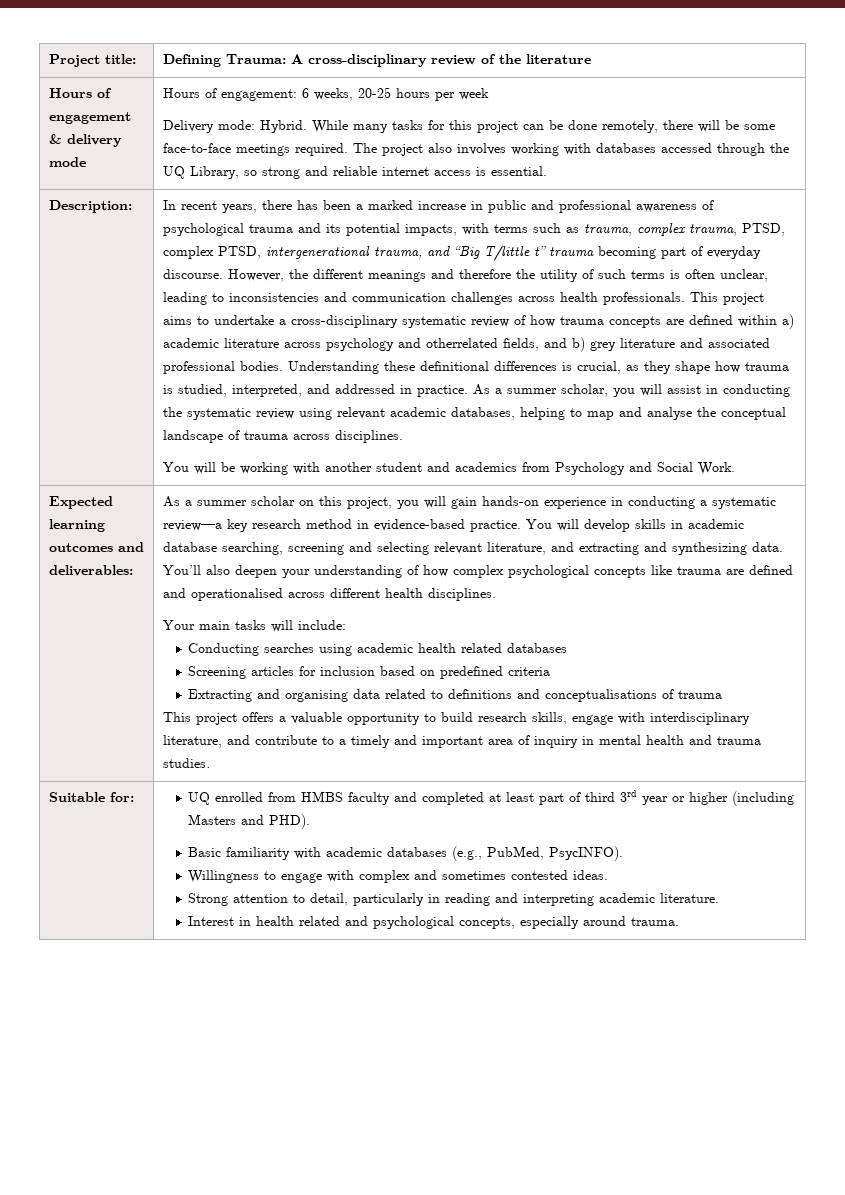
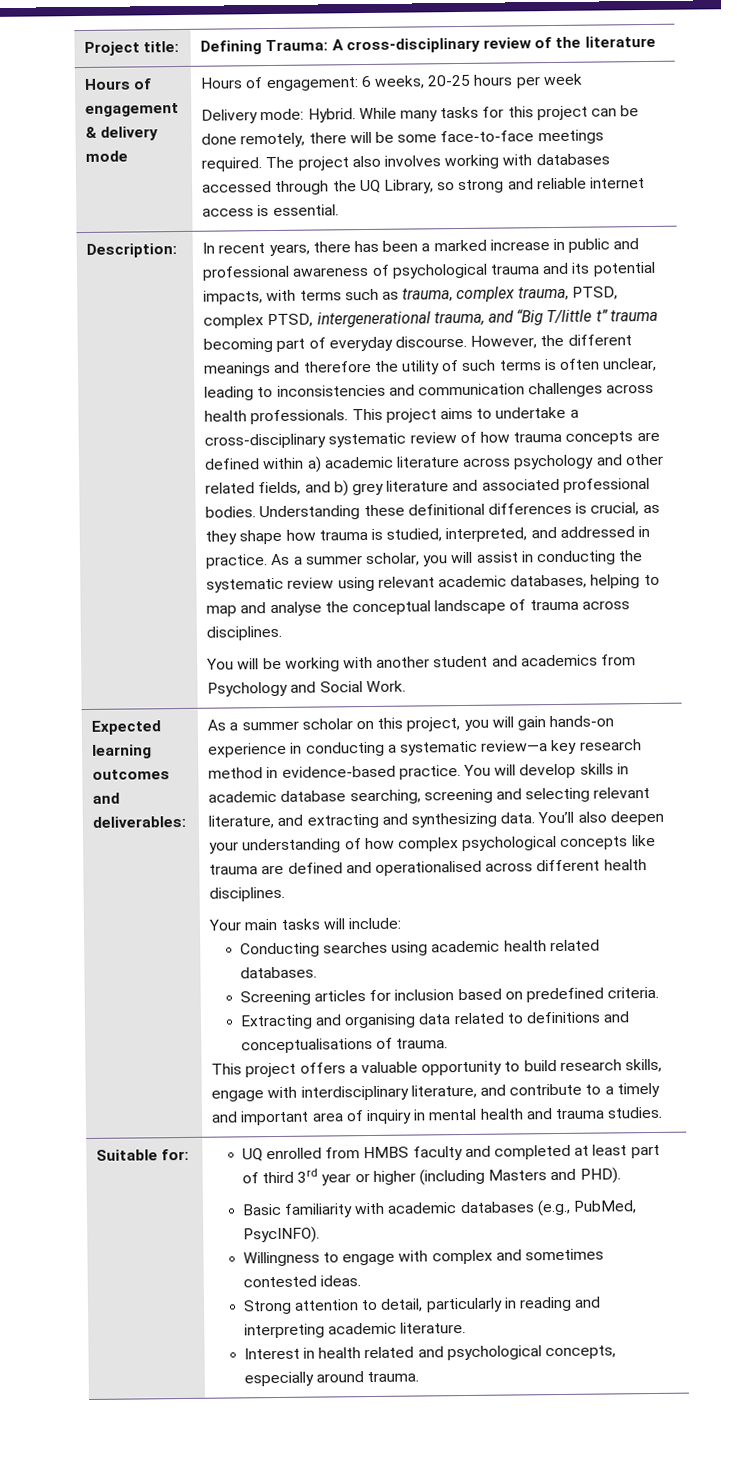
- This project aims to undertake a cross-disciplinary systematic review of how trauma concepts are defined within a) academic literature across psychology and otherrelated fields, and b) grey literature and associated professional bodies.
+ This project aims to undertake a cross-disciplinary systematic review of how trauma concepts are defined within a) academic literature across psychology and other related fields, and b) grey literature and associated professional bodies.
- Conducting searches using academic health related databases
+ Conducting searches using academic health related databases.
- Screening articles for inclusion based on predefined criteria
+ Screening articles for inclusion based on predefined criteria.
- Extracting and organising data related to definitions and conceptualisations of trauma
+ Extracting and organising data related to definitions and conceptualisations of trauma.

